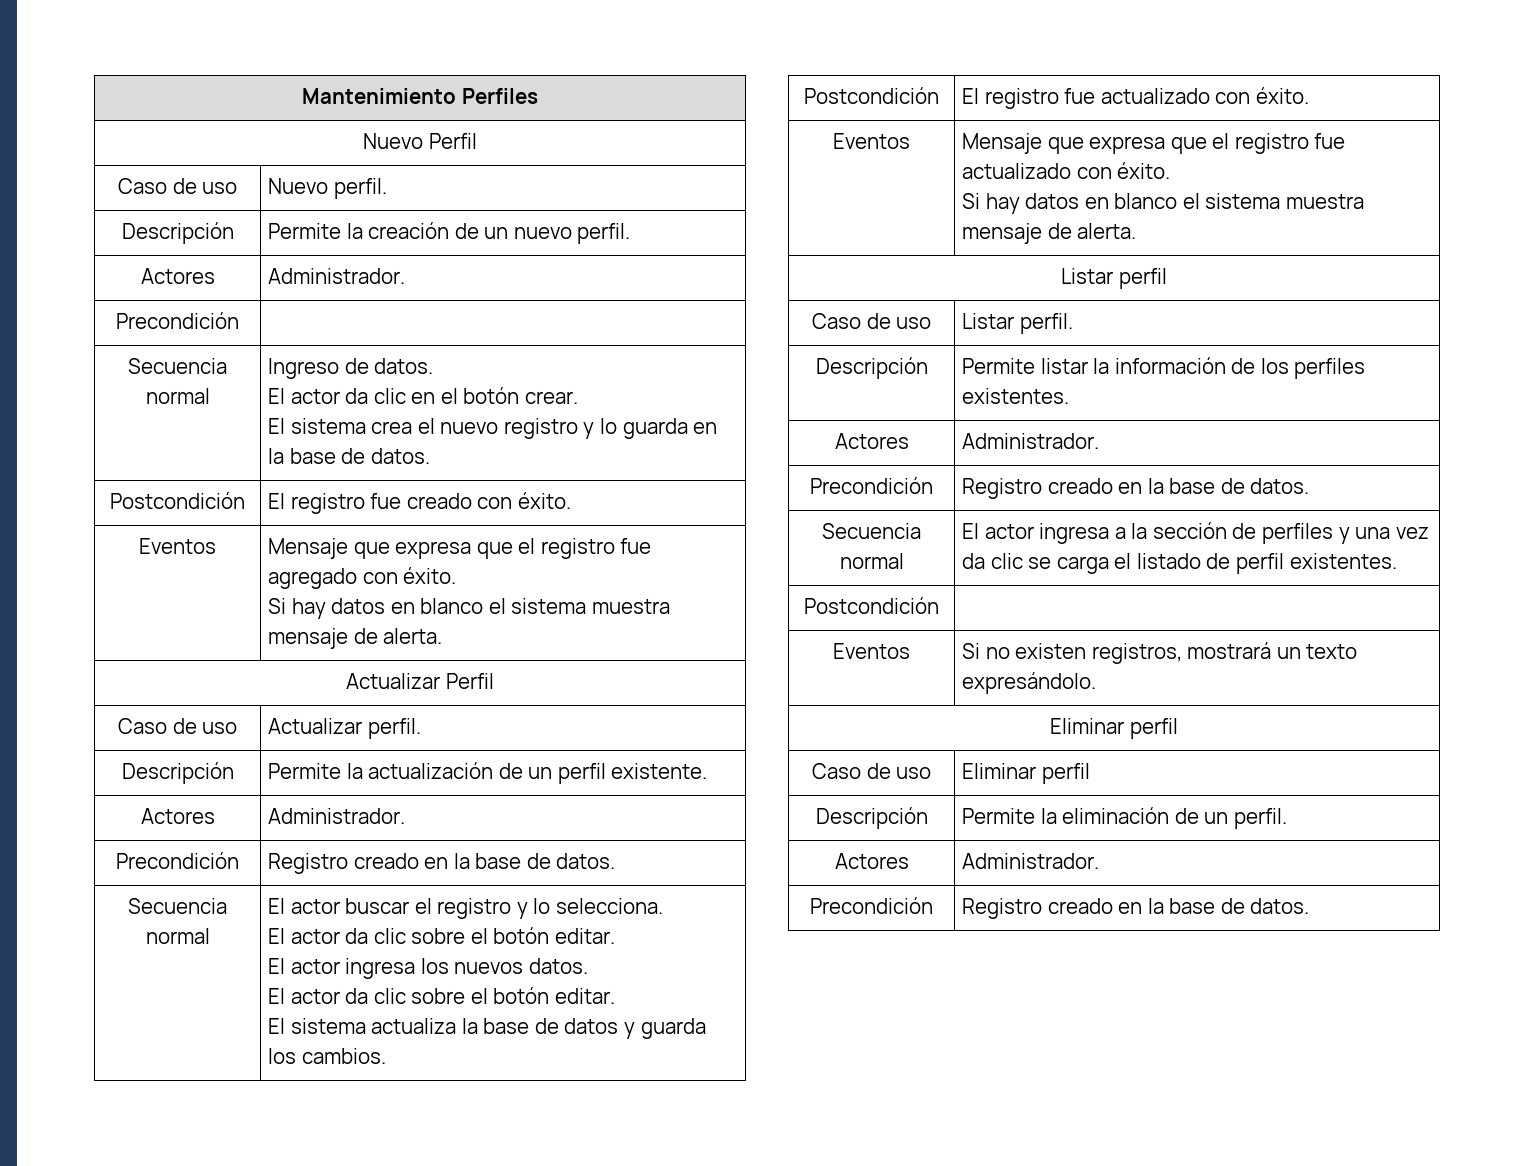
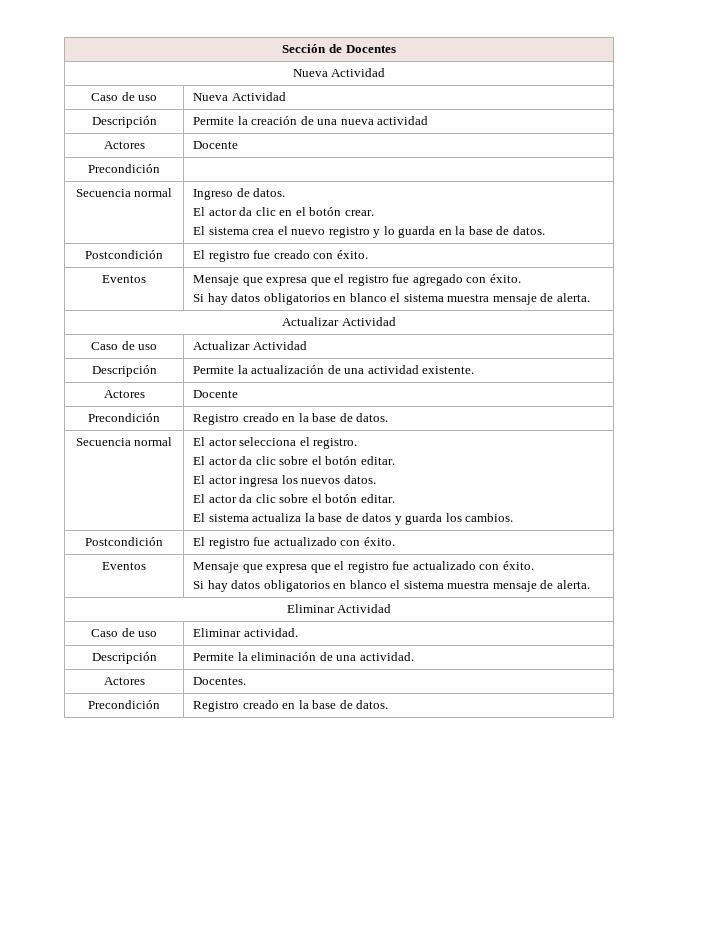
- Mantenimiento Perfiles
- Nuevo Perfil
- Caso de uso | Nuevo perfil.
+ Sección de Docentes
+ Nueva Actividad
+ Caso de uso | Nueva Actividad
- Descripción | Permite la creación de un nuevo perfil.
- Actores | Administrador.
+ Descripción | Permite la creación de una nueva actividad
+ Actores | Docente
  Eventos | Mensaje que expresa que el registro fue agregado con éxito.
- Si hay datos en blanco el sistema muestra mensaje de alerta.
- Actualizar Perfil
+ Si hay datos obligatorios en blanco el sistema muestra mensaje de alerta.
+ Actualizar Actividad
- Caso de uso | Actualizar perfil.
+ Caso de uso | Actualizar Actividad
- Descripción | Permite la actualización de un perfil existente.
- Actores | Administrador.
+ Descripción | Permite la actualización de una actividad existente.
+ Actores | Docente
- El actor buscar el registro y lo selecciona.
+ El actor selecciona el registro.
  Eventos | Mensaje que expresa que el registro fue actualizado con éxito.
- Si hay datos en blanco el sistema muestra mensaje de alerta.
- Listar perfil
- Caso de uso | Listar perfil.
- Descripción | Permite listar la información de los perfiles existentes.
- Actores | Administrador.
- Precondición | Registro creado en la base de datos.
- Secuencia normal | El actor ingresa a la sección de perfiles y una vez da clic se carga el listado de perfil existentes.
- Postcondición |
- Eventos | Si no existen registros, mostrará un texto expresándolo.
- Eliminar perfil
- Caso de uso | Eliminar perfil
- Descripción | Permite la eliminación de un perfil.
- Actores | Administrador.
+ Si hay datos obligatorios en blanco el sistema muestra mensaje de alerta.
+ Eliminar Actividad
+ Caso de uso | Eliminar actividad.
+ Descripción | Permite la eliminación de una actividad.
+ Actores | Docentes.

